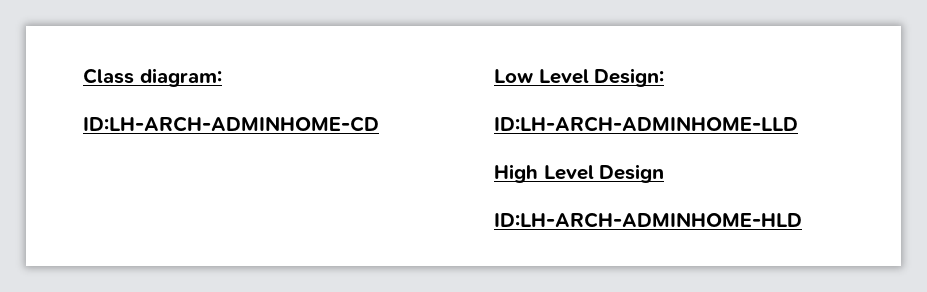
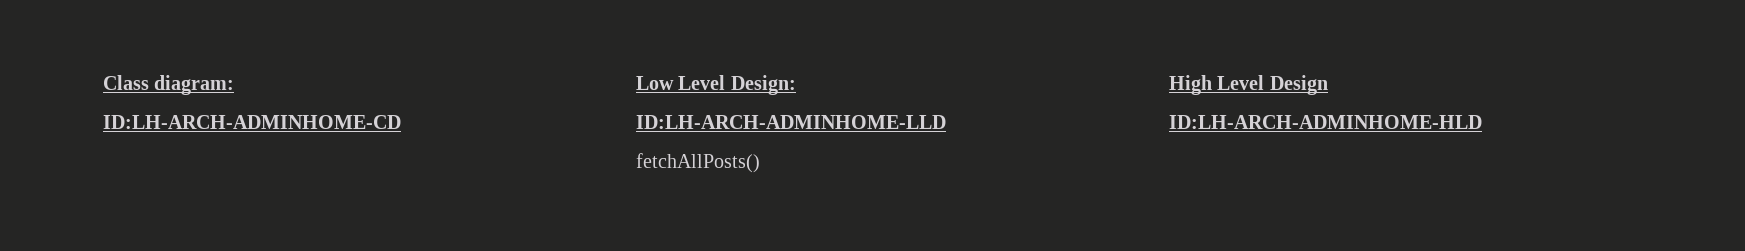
+ fetchAllPosts()

